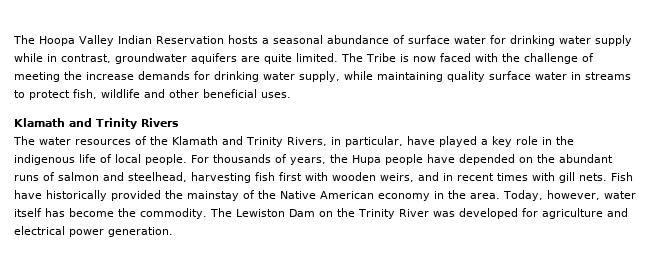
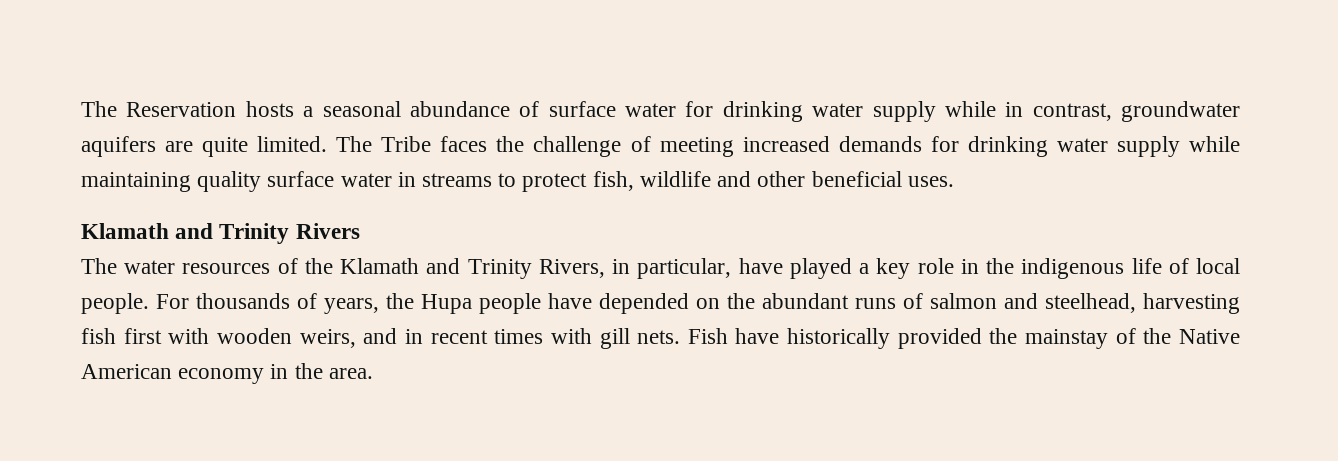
- The Hoopa Valley Indian Reservation hosts a seasonal abundance of surface water for drinking water supply while in contrast, groundwater aquifers are quite limited.
+ The Reservation hosts a seasonal abundance of surface water for drinking water supply while in contrast, groundwater aquifers are quite limited.
- The Tribe is now faced with the challenge of meeting the increase demands for drinking water supply, while maintaining quality surface water in streams to protect fish, wildlife and other beneficial uses.
+ The Tribe faces the challenge of meeting increased demands for drinking water supply while maintaining quality surface water in streams to protect fish, wildlife and other beneficial uses.
- Today, however, water itself has become the commodity. The Lewiston Dam on the Trinity River was developed for agriculture and electrical power generation.

